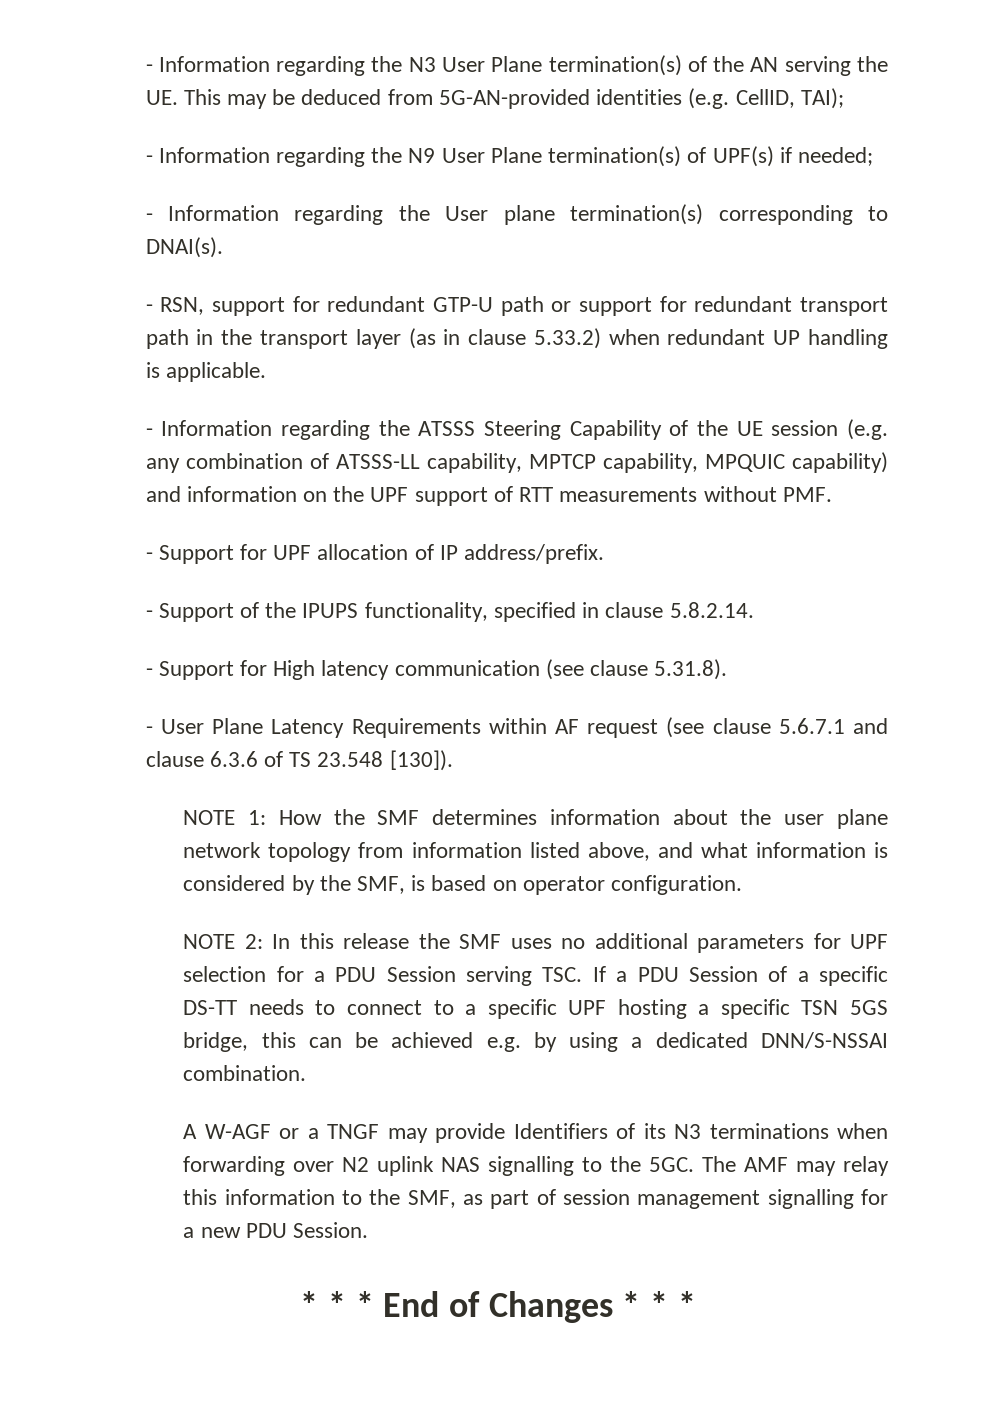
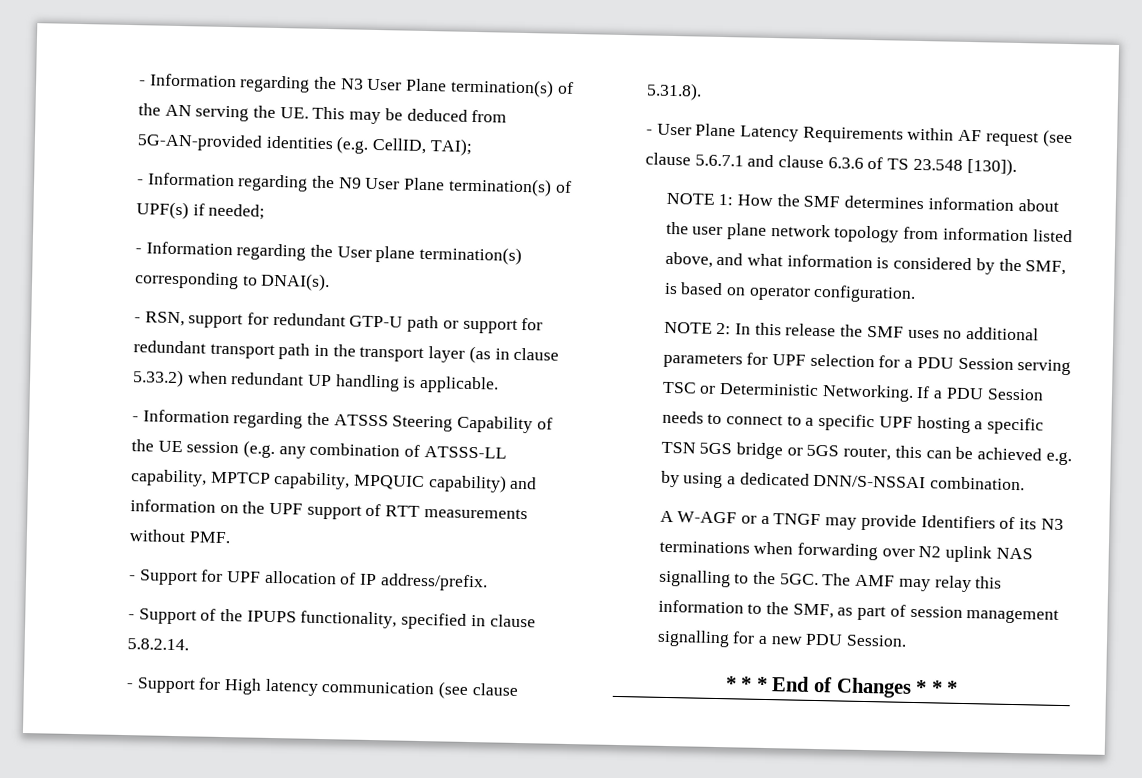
- NOTE 2: In this release the SMF uses no additional parameters for UPF selection for a PDU Session serving TSC. If a PDU Session of a specific DS-TT needs to connect to a specific UPF hosting a specific TSN 5GS bridge, this can be achieved e.g. by using a dedicated DNN/S-NSSAI combination.
+ NOTE 2: In this release the SMF uses no additional parameters for UPF selection for a PDU Session serving TSC or Deterministic Networking. If a PDU Session needs to connect to a specific UPF hosting a specific TSN 5GS bridge or 5GS router, this can be achieved e.g. by using a dedicated DNN/S-NSSAI combination.

